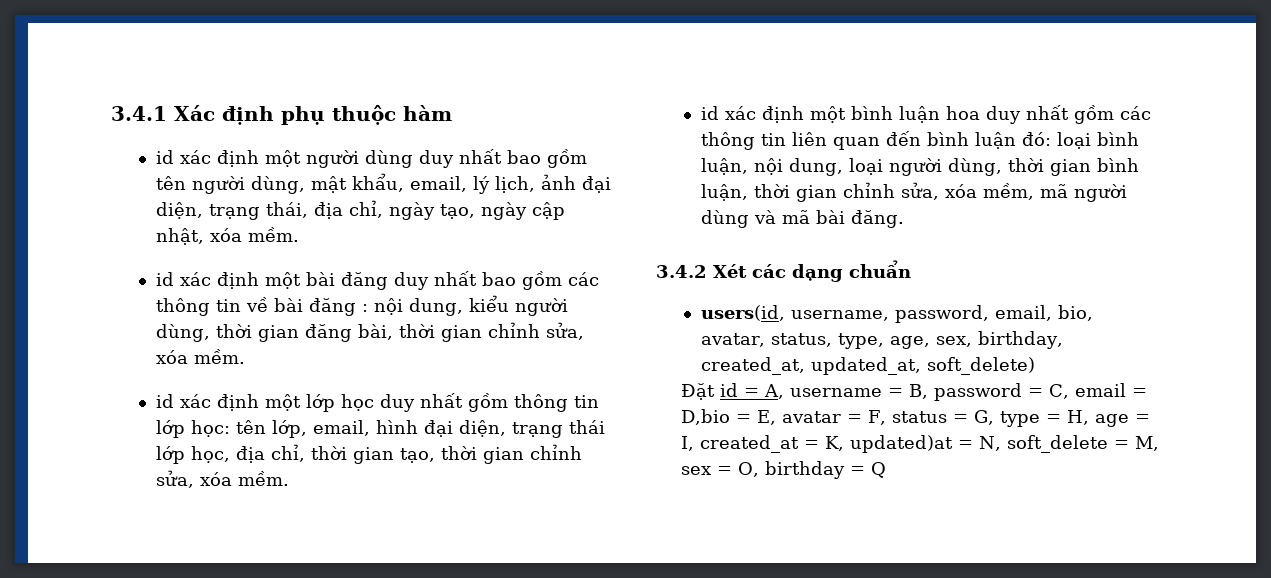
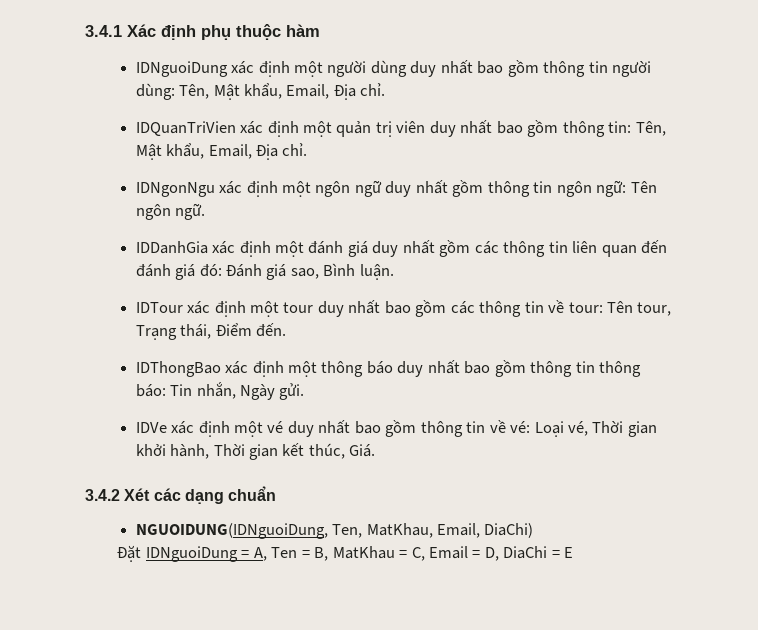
- id xác định một người dùng duy nhất bao gồm tên người dùng, mật khẩu, email, lý lịch, ảnh đại diện, trạng thái, địa chỉ, ngày tạo, ngày cập nhật, xóa mềm.
- id xác định một bài đăng duy nhất bao gồm các thông tin về bài đăng : nội dung, kiểu người dùng, thời gian đăng bài, thời gian chỉnh sửa, xóa mềm.
- id xác định một lớp học duy nhất gồm thông tin lớp học: tên lớp, email, hình đại diện, trạng thái lớp học, địa chỉ, thời gian tạo, thời gian chỉnh sửa, xóa mềm.
- id xác định một bình luận hoa duy nhất gồm các thông tin liên quan đến bình luận đó: loại bình luận, nội dung, loại người dùng, thời gian bình luận, thời gian chỉnh sửa, xóa mềm, mã người dùng và mã bài đăng.
+ IDNguoiDung xác định một người dùng duy nhất bao gồm thông tin người dùng: Tên, Mật khẩu, Email, Địa chỉ.
+ IDQuanTriVien xác định một quản trị viên duy nhất bao gồm thông tin: Tên, Mật khẩu, Email, Địa chỉ.
+ IDNgonNgu xác định một ngôn ngữ duy nhất gồm thông tin ngôn ngữ: Tên ngôn ngữ.
+ IDDanhGia xác định một đánh giá duy nhất gồm các thông tin liên quan đến đánh giá đó: Đánh giá sao, Bình luận.
+ IDTour xác định một tour duy nhất bao gồm các thông tin về tour: Tên tour, Trạng thái, Điểm đến.
+ IDThongBao xác định một thông báo duy nhất bao gồm thông tin thông báo: Tin nhắn, Ngày gửi.
+ IDVe xác định một vé duy nhất bao gồm thông tin về vé: Loại vé, Thời gian khởi hành, Thời gian kết thúc, Giá.
- users(id, username, password, email, bio, avatar, status, type, age, sex, birthday, created_at, updated_at, soft_delete)
+ NGUOIDUNG(IDNguoiDung, Ten, MatKhau, Email, DiaChi)
- Đặt id = A, username = B, password = C, email = D,bio = E, avatar = F, status = G, type = H, age = I, created_at = K, updated)at = N, soft_delete = M, sex = O, birthday = Q
+ Đặt IDNguoiDung = A, Ten = B, MatKhau = C, Email = D, DiaChi = E

